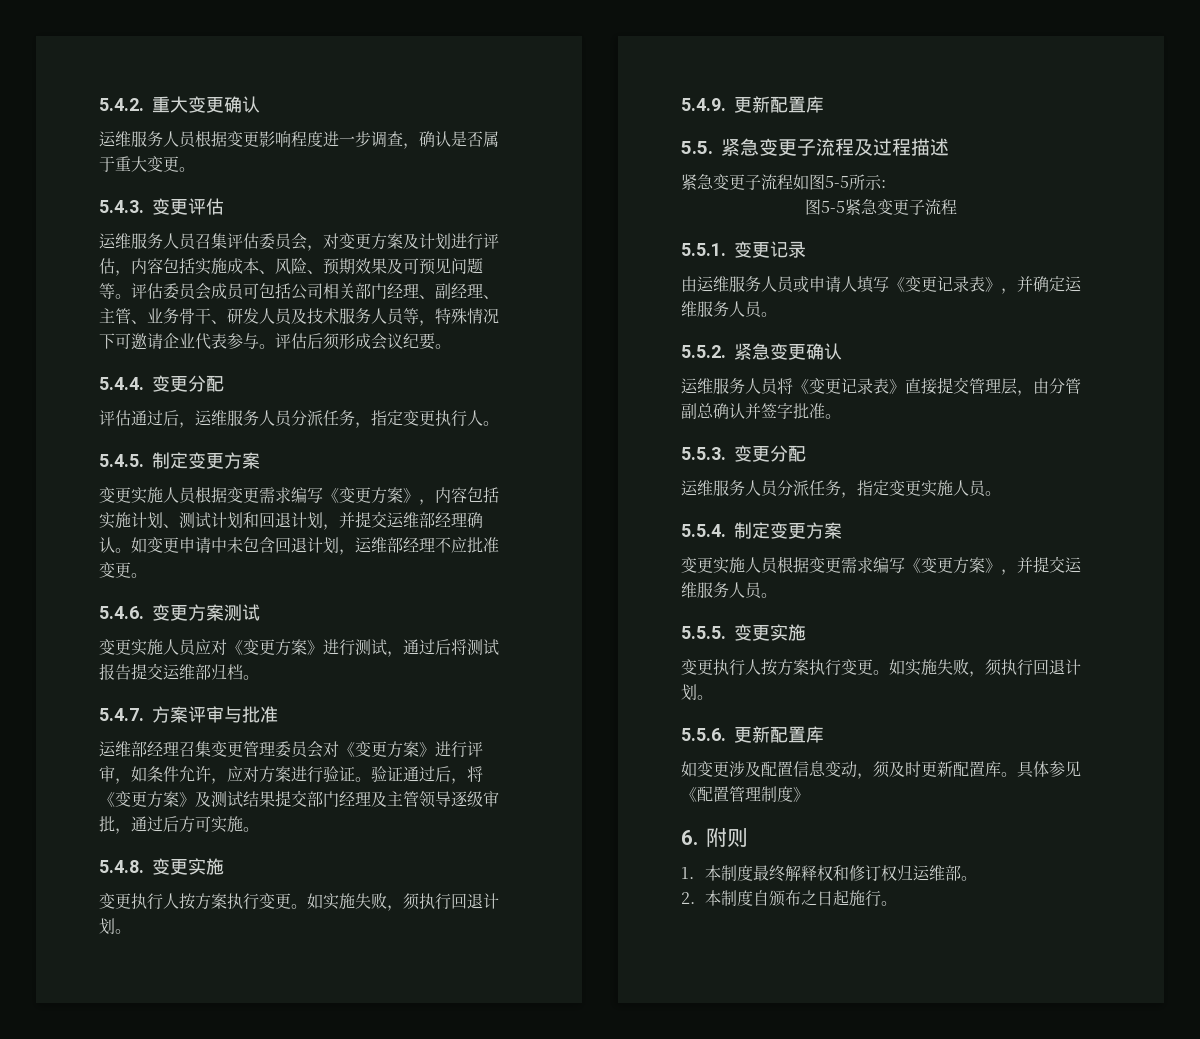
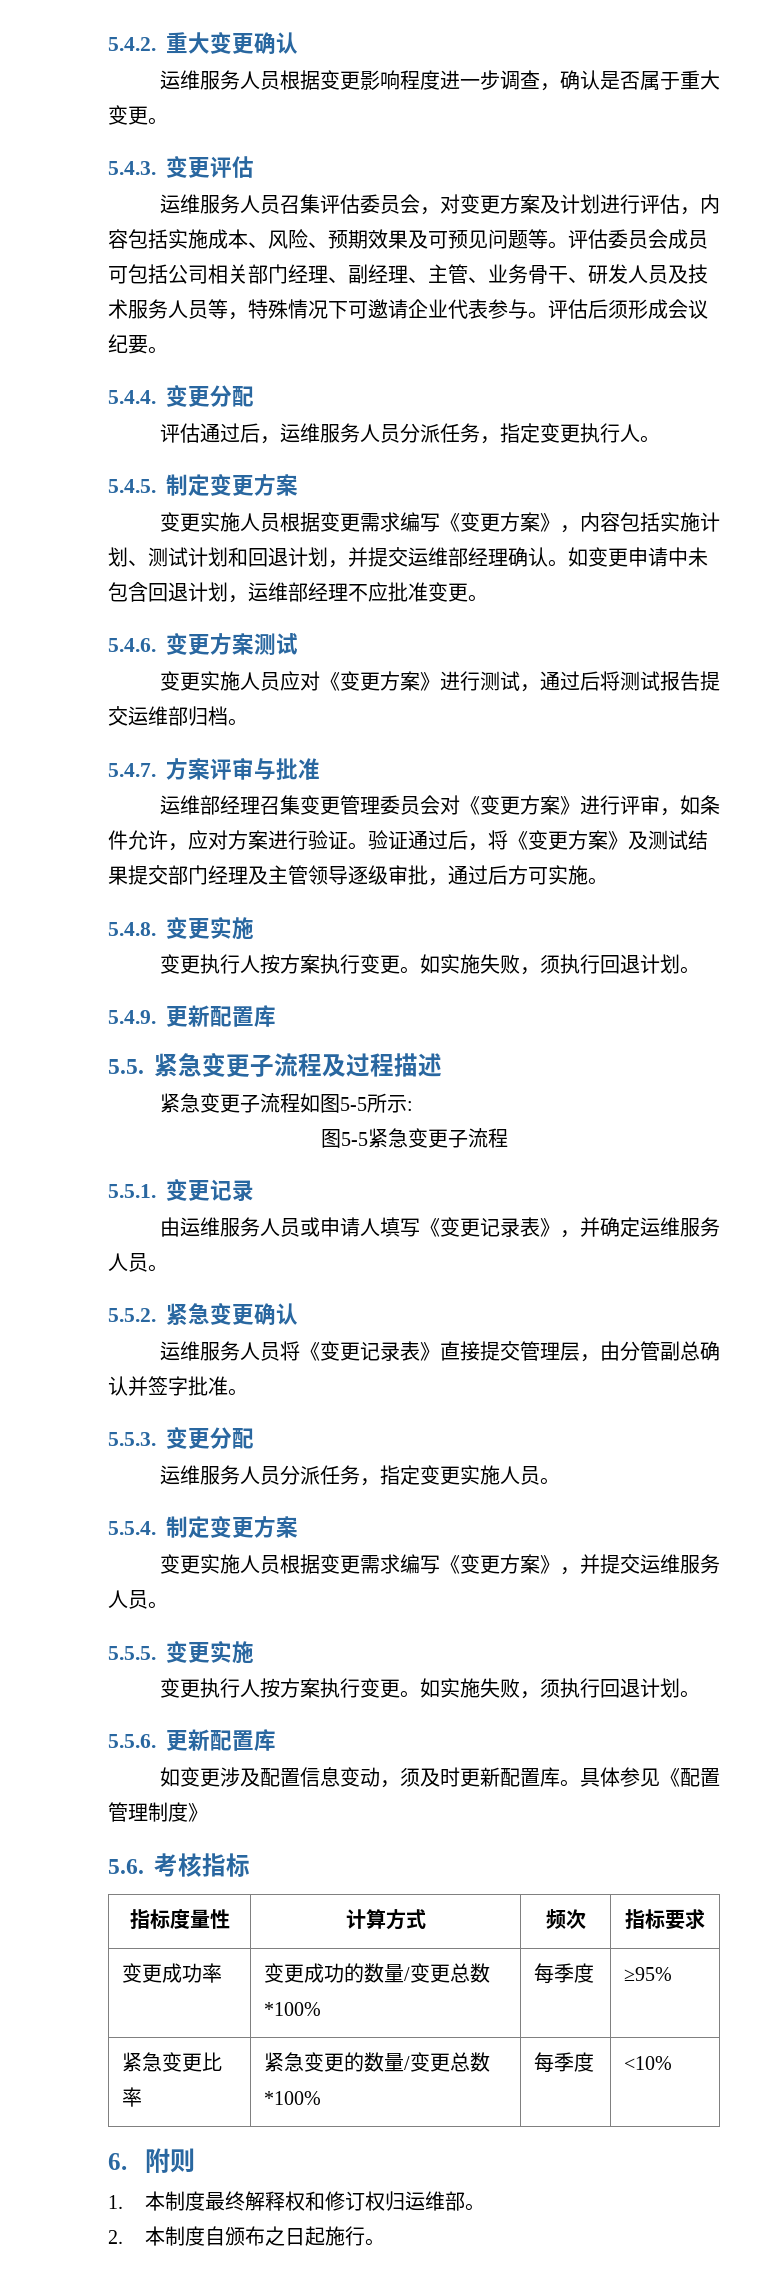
+ 5.6.考核指标
+ 指标度量性 | 计算方式 | 频次 | 指标要求
+ 变更成功率 | 变更成功的数量/变更总数*100% | 每季度 | ≥95%
+ 紧急变更比率 | 紧急变更的数量/变更总数*100% | 每季度 | <10%

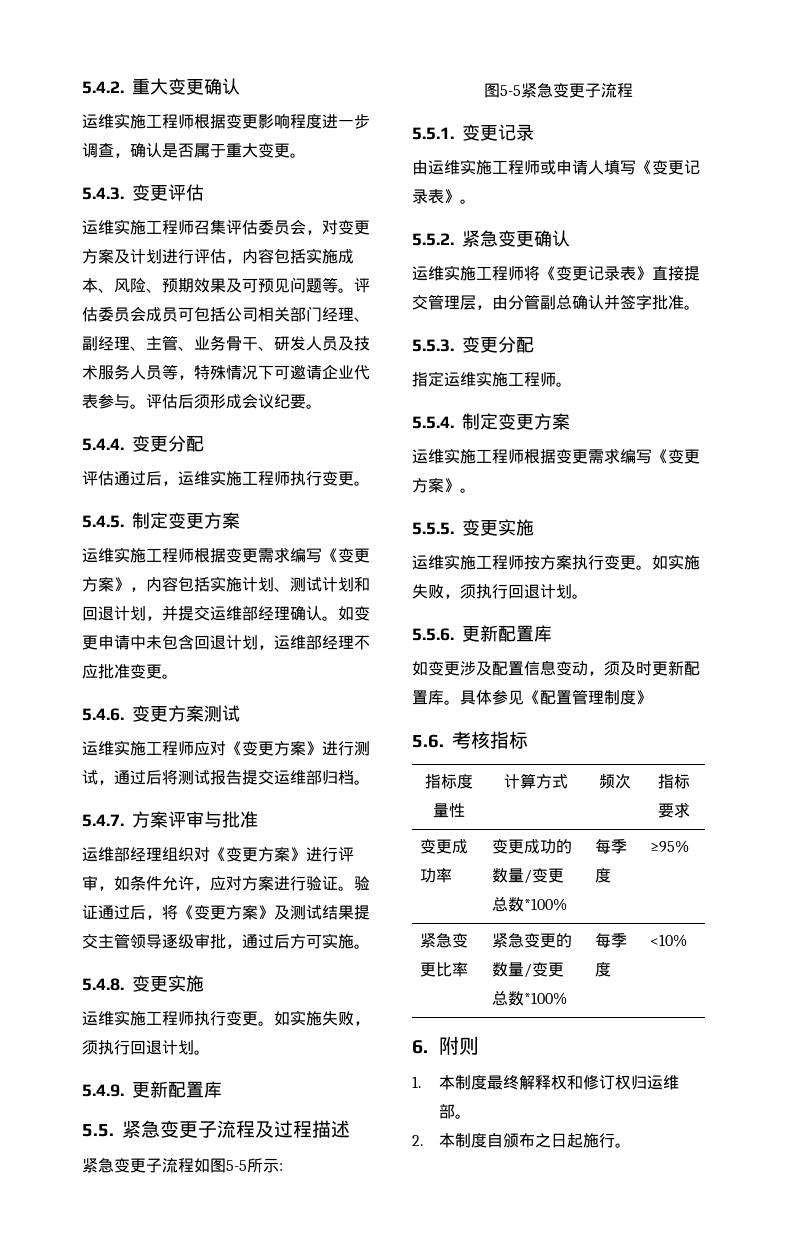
- 运维服务人员根据变更影响程度进一步调查，确认是否属于重大变更。
+ 运维实施工程师根据变更影响程度进一步调查，确认是否属于重大变更。
- 运维服务人员召集评估委员会，对变更方案及计划进行评估，内容包括实施成本、风险、预期效果及可预见问题等。
+ 运维实施工程师召集评估委员会，对变更方案及计划进行评估，内容包括实施成本、风险、预期效果及可预见问题等。
- 评估通过后，运维服务人员分派任务，指定变更执行人。
+ 评估通过后，运维实施工程师执行变更。
- 变更实施人员根据变更需求编写《变更方案》，内容包括实施计划、测试计划和回退计划，并提交运维部经理确认。
+ 运维实施工程师根据变更需求编写《变更方案》，内容包括实施计划、测试计划和回退计划，并提交运维部经理确认。
- 变更实施人员应对《变更方案》进行测试，通过后将测试报告提交运维部归档。
+ 运维实施工程师应对《变更方案》进行测试，通过后将测试报告提交运维部归档。
- 运维部经理召集变更管理委员会对《变更方案》进行评审，如条件允许，应对方案进行验证。
+ 运维部经理组织对《变更方案》进行评审，如条件允许，应对方案进行验证。
- 验证通过后，将《变更方案》及测试结果提交部门经理及主管领导逐级审批，通过后方可实施。
+ 验证通过后，将《变更方案》及测试结果提交主管领导逐级审批，通过后方可实施。
  5.4.8.变更实施
- 变更执行人按方案执行变更。
+ 运维实施工程师执行变更。
- 由运维服务人员或申请人填写《变更记录表》，并确定运维服务人员。
+ 由运维实施工程师或申请人填写《变更记录表》。
- 运维服务人员将《变更记录表》直接提交管理层，由分管副总确认并签字批准。
+ 运维实施工程师将《变更记录表》直接提交管理层，由分管副总确认并签字批准。
- 运维服务人员分派任务，指定变更实施人员。
+ 指定运维实施工程师。
- 变更实施人员根据变更需求编写《变更方案》，并提交运维服务人员。
+ 运维实施工程师根据变更需求编写《变更方案》。
  5.5.5.变更实施
- 变更执行人按方案执行变更。
+ 运维实施工程师按方案执行变更。

